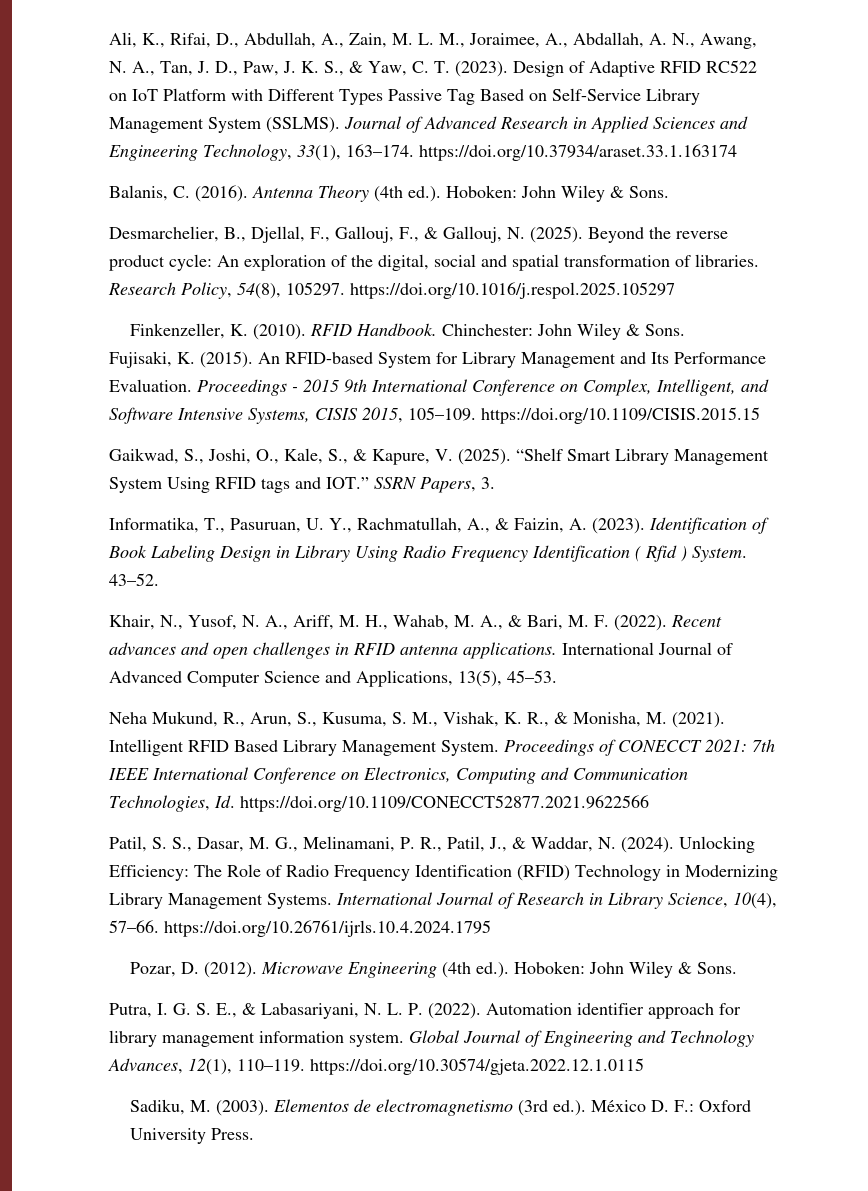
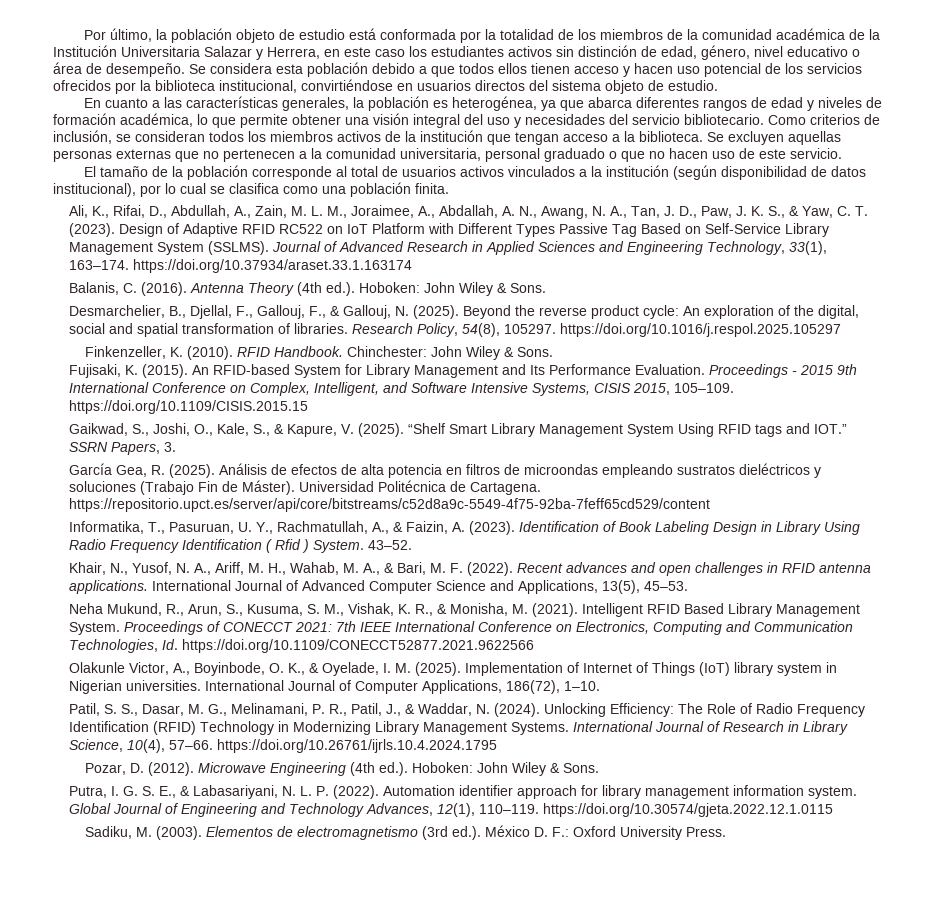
+ Por último, la población objeto de estudio está conformada por la totalidad de los miembros de la comunidad académica de la Institución Universitaria Salazar y Herrera, en este caso los estudiantes activos sin distinción de edad, género, nivel educativo o área de desempeño. Se considera esta población debido a que todos ellos tienen acceso y hacen uso potencial de los servicios ofrecidos por la biblioteca institucional, convirtiéndose en usuarios directos del sistema objeto de estudio.
+ En cuanto a las características generales, la población es heterogénea, ya que abarca diferentes rangos de edad y niveles de formación académica, lo que permite obtener una visión integral del uso y necesidades del servicio bibliotecario. Como criterios de inclusión, se consideran todos los miembros activos de la institución que tengan acceso a la biblioteca. Se excluyen aquellas personas externas que no pertenecen a la comunidad universitaria, personal graduado o que no hacen uso de este servicio.
+ El tamaño de la población corresponde al total de usuarios activos vinculados a la institución (según disponibilidad de datos institucional), por lo cual se clasifica como una población finita.
+ García Gea, R. (2025). Análisis de efectos de alta potencia en filtros de microondas empleando sustratos dieléctricos y soluciones (Trabajo Fin de Máster). Universidad Politécnica de Cartagena. https://repositorio.upct.es/server/api/core/bitstreams/c52d8a9c-5549-4f75-92ba-7feff65cd529/content
+ Olakunle Victor, A., Boyinbode, O. K., & Oyelade, I. M. (2025). Implementation of Internet of Things (IoT) library system in Nigerian universities. International Journal of Computer Applications, 186(72), 1–10.

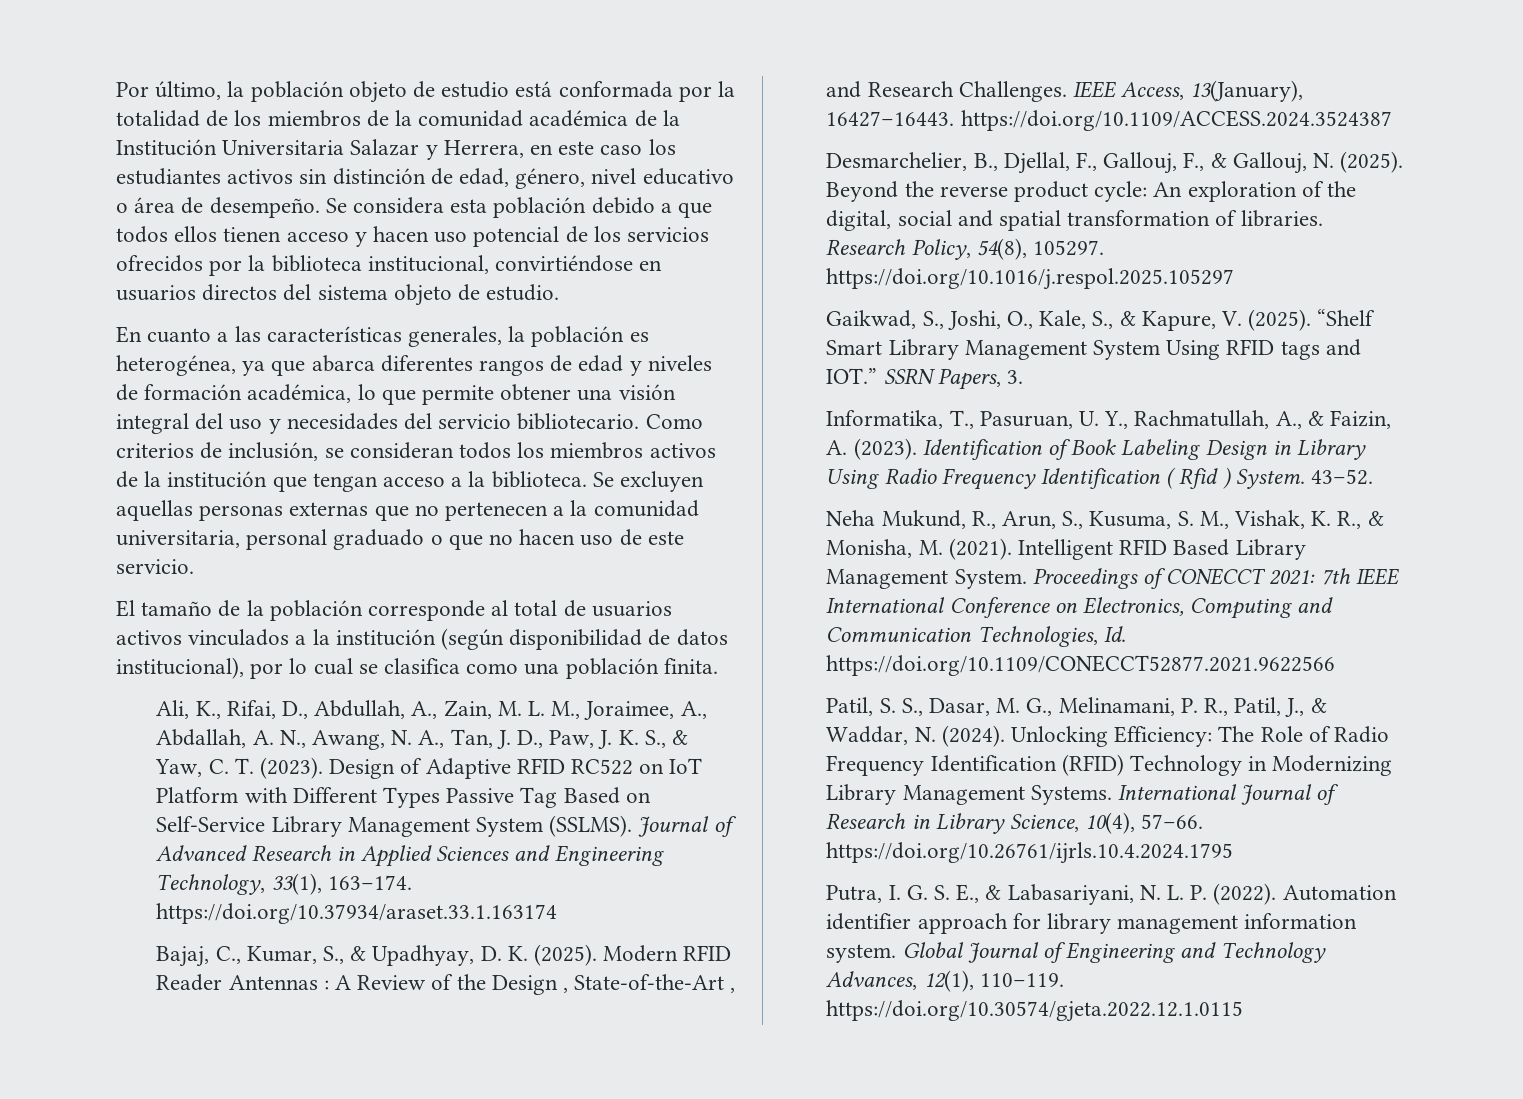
- Balanis, C. (2016). Antenna Theory (4th ed.). Hoboken: John Wiley & Sons.
+ Bajaj, C., Kumar, S., & Upadhyay, D. K. (2025). Modern RFID Reader Antennas : A Review of the Design , State-of-the-Art , and Research Challenges. IEEE Access, 13(January), 16427–16443. https://doi.org/10.1109/ACCESS.2024.3524387
- Finkenzeller, K. (2010). RFID Handbook. Chinchester: John Wiley & Sons.
- Fujisaki, K. (2015). An RFID-based System for Library Management and Its Performance Evaluation. Proceedings - 2015 9th International Conference on Complex, Intelligent, and Software Intensive Systems, CISIS 2015, 105–109. https://doi.org/10.1109/CISIS.2015.15
- García Gea, R. (2025). Análisis de efectos de alta potencia en filtros de microondas empleando sustratos dieléctricos y soluciones (Trabajo Fin de Máster). Universidad Politécnica de Cartagena. https://repositorio.upct.es/server/api/core/bitstreams/c52d8a9c-5549-4f75-92ba-7feff65cd529/content
- Khair, N., Yusof, N. A., Ariff, M. H., Wahab, M. A., & Bari, M. F. (2022). Recent advances and open challenges in RFID antenna applications. International Journal of Advanced Computer Science and Applications, 13(5), 45–53.
- Olakunle Victor, A., Boyinbode, O. K., & Oyelade, I. M. (2025). Implementation of Internet of Things (IoT) library system in Nigerian universities. International Journal of Computer Applications, 186(72), 1–10.
- Pozar, D. (2012). Microwave Engineering (4th ed.). Hoboken: John Wiley & Sons.
- Sadiku, M. (2003). Elementos de electromagnetismo (3rd ed.). México D. F.: Oxford University Press.

